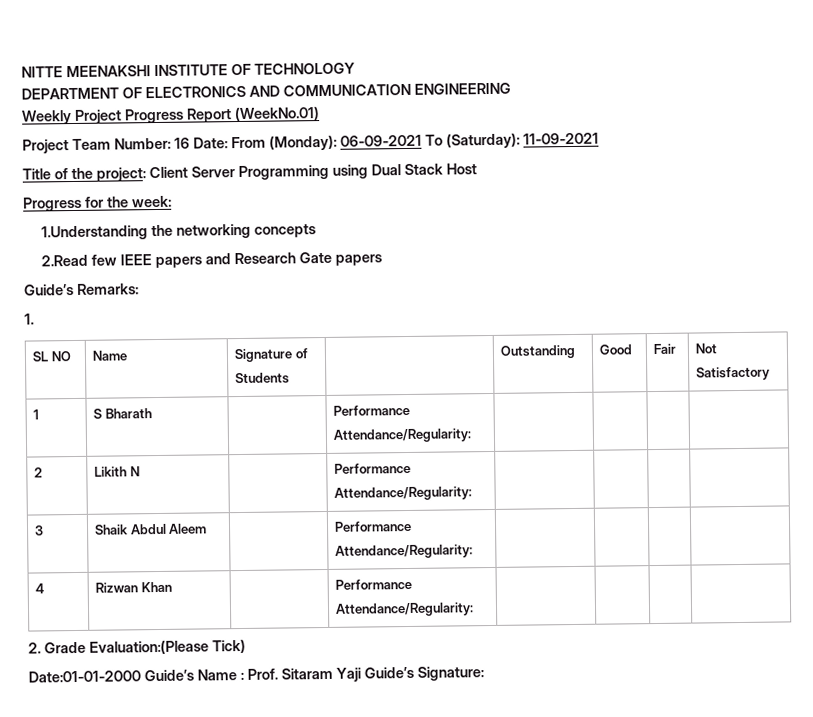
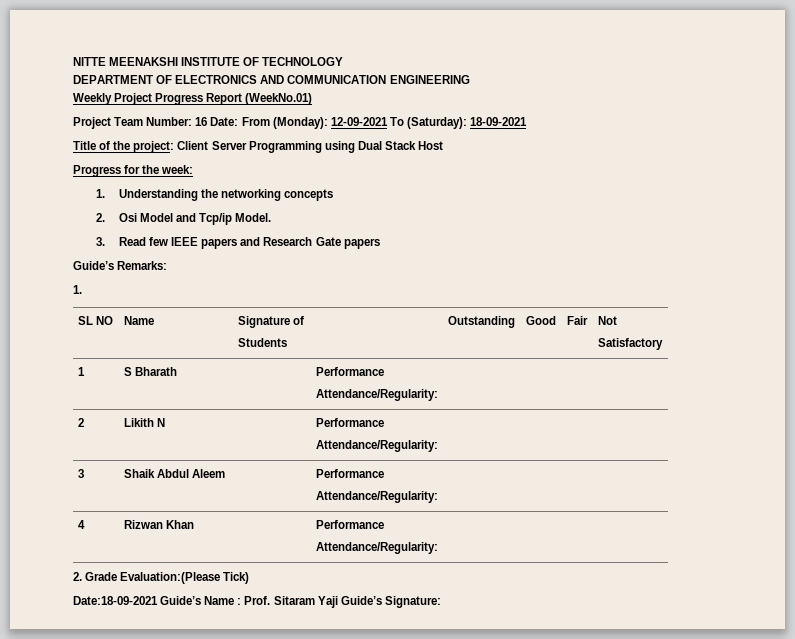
- Project Team Number: 16 Date: From (Monday): 06-09-2021 To (Saturday): 11-09-2021
+ Project Team Number: 16 Date: From (Monday): 12-09-2021 To (Saturday): 18-09-2021
- 1.Understanding the networking concepts
+ 1. Understanding the networking concepts
- 2.Read few IEEE papers and Research Gate papers
+ 2. Osi Model and Tcp/ip Model.
+ 3. Read few IEEE papers and Research Gate papers
- Date:01-01-2000 Guide’s Name : Prof. Sitaram Yaji Guide’s Signature:
+ Date:18-09-2021 Guide’s Name : Prof. Sitaram Yaji Guide’s Signature:

